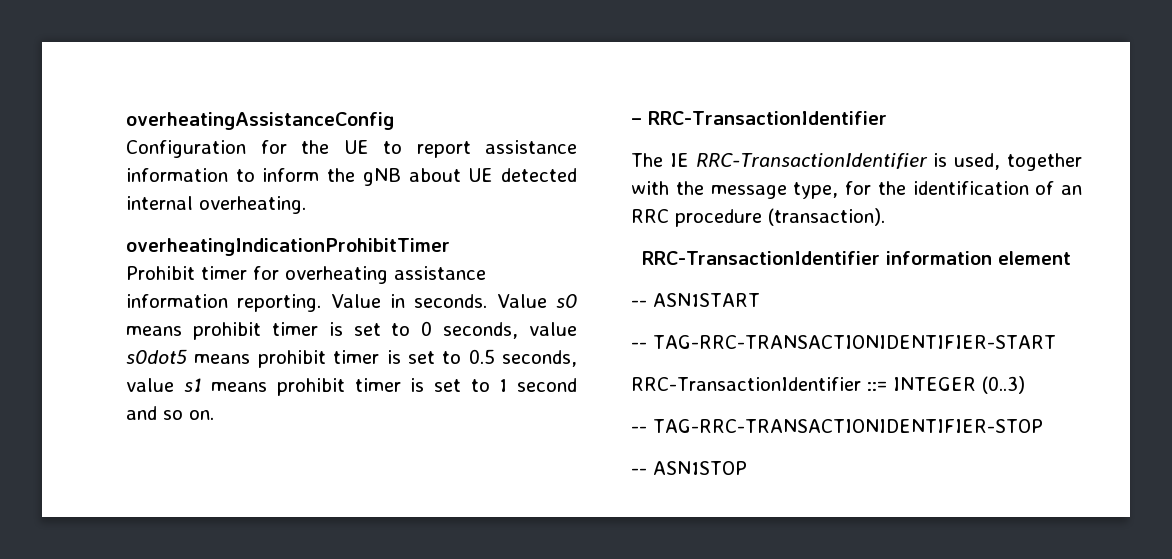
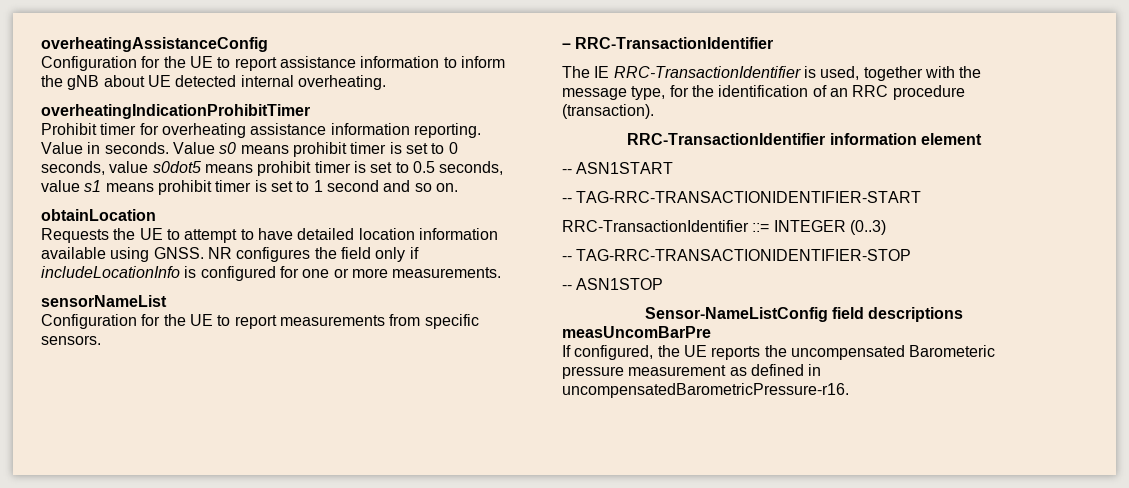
+ obtainLocation
+ Requests the UE to attempt to have detailed location information available using GNSS. NR configures the field only if includeLocationInfo is configured for one or more measurements.
+ sensorNameList
+ Configuration for the UE to report measurements from specific sensors.
+ Sensor-NameListConfig field descriptions
+ measUncomBarPre
+ If configured, the UE reports the uncompensated Barometeric pressure measurement as defined in uncompensatedBarometricPressure-r16.

